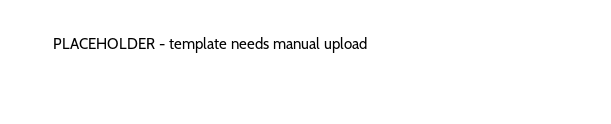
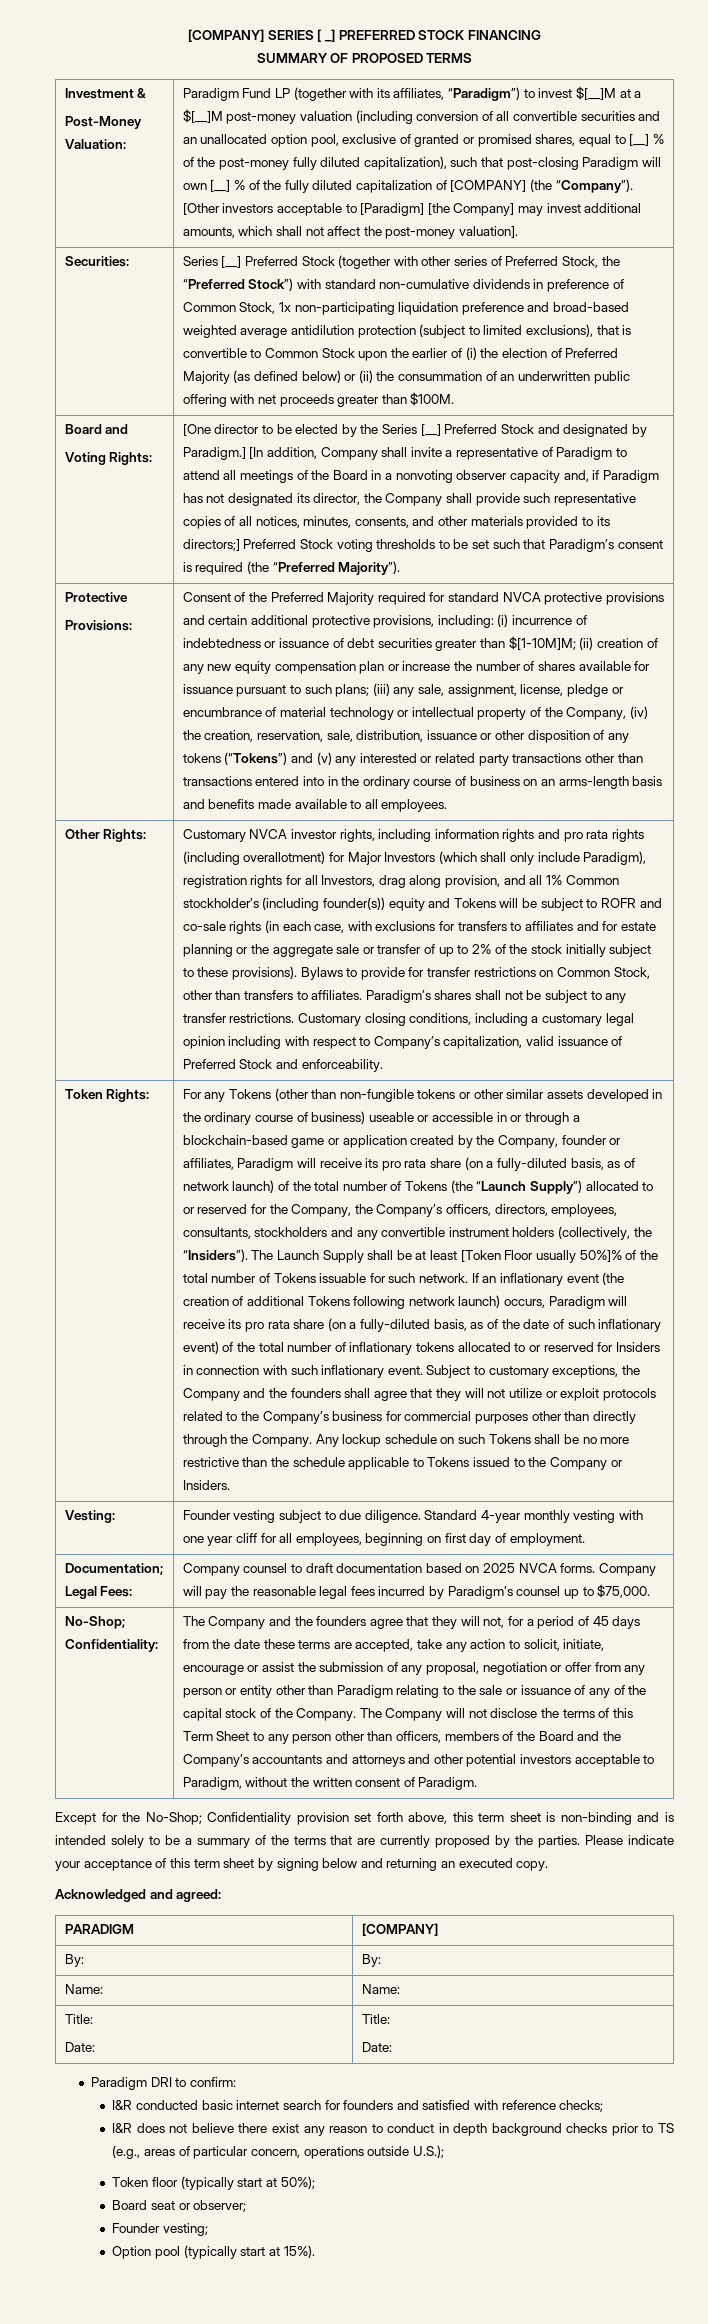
- PLACEHOLDER - template needs manual upload
+ [COMPANY] SERIES [ _] PREFERRED STOCK FINANCING
+ SUMMARY OF PROPOSED TERMS
+ Investment &
+ Post-Money Valuation: | Paradigm Fund LP (together with its affiliates, “Paradigm”) to invest $[__]M at a $[__]M post-money valuation (including conversion of all convertible securities and an unallocated option pool, exclusive of granted or promised shares, equal to [__] % of the post-money fully diluted capitalization), such that post-closing Paradigm will own [__] % of the fully diluted capitalization of [COMPANY] (the “Company”). [Other investors acceptable to [Paradigm] [the Company] may invest additional amounts, which shall not affect the post-money valuation].
+ Securities: | Series [__] Preferred Stock (together with other series of Preferred Stock, the “Preferred Stock”) with standard non-cumulative dividends in preference of Common Stock, 1x non-participating liquidation preference and broad-based weighted average antidilution protection (subject to limited exclusions), that is convertible to Common Stock upon the earlier of (i) the election of Preferred Majority (as defined below) or (ii) the consummation of an underwritten public offering with net proceeds greater than $100M.
+ Board and
+ Voting Rights: | [One director to be elected by the Series [__] Preferred Stock and designated by Paradigm.] [In addition, Company shall invite a representative of Paradigm to attend all meetings of the Board in a nonvoting observer capacity and, if Paradigm has not designated its director, the Company shall provide such representative copies of all notices, minutes, consents, and other materials provided to its directors;] Preferred Stock voting thresholds to be set such that Paradigm’s consent is required (the “Preferred Majority”).
+ Protective
+ Provisions: | Consent of the Preferred Majority required for standard NVCA protective provisions and certain additional protective provisions, including: (i) incurrence of indebtedness or issuance of debt securities greater than $[1-10M]M; (ii) creation of any new equity compensation plan or increase the number of shares available for issuance pursuant to such plans; (iii) any sale, assignment, license, pledge or encumbrance of material technology or intellectual property of the Company, (iv) the creation, reservation, sale, distribution, issuance or other disposition of any tokens (“Tokens”) and (v) any interested or related party transactions other than transactions entered into in the ordinary course of business on an arms-length basis and benefits made available to all employees.
+ Other Rights: | Customary NVCA investor rights, including information rights and pro rata rights (including overallotment) for Major Investors (which shall only include Paradigm), registration rights for all Investors, drag along provision, and all 1% Common stockholder’s (including founder(s)) equity and Tokens will be subject to ROFR and co-sale rights (in each case, with exclusions for transfers to affiliates and for estate planning or the aggregate sale or transfer of up to 2% of the stock initially subject to these provisions). Bylaws to provide for transfer restrictions on Common Stock, other than transfers to affiliates. Paradigm’s shares shall not be subject to any transfer restrictions. Customary closing conditions, including a customary legal opinion including with respect to Company’s capitalization, valid issuance of Preferred Stock and enforceability.
+ Token Rights: | For any Tokens (other than non-fungible tokens or other similar assets developed in the ordinary course of business) useable or accessible in or through a blockchain-based game or application created by the Company, founder or affiliates, Paradigm will receive its pro rata share (on a fully-diluted basis, as of network launch) of the total number of Tokens (the “Launch Supply”) allocated to or reserved for the Company, the Company’s officers, directors, employees, consultants, stockholders and any convertible instrument holders (collectively, the “Insiders”). The Launch Supply shall be at least [Token Floor usually 50%]% of the total number of Tokens issuable for such network. If an inflationary event (the creation of additional Tokens following network launch) occurs, Paradigm will receive its pro rata share (on a fully-diluted basis, as of the date of such inflationary event) of the total number of inflationary tokens allocated to or reserved for Insiders in connection with such inflationary event. Subject to customary exceptions, the Company and the founders shall agree that they will not utilize or exploit protocols related to the Company’s business for commercial purposes other than directly through the Company. Any lockup schedule on such Tokens shall be no more restrictive than the schedule applicable to Tokens issued to the Company or Insiders.
+ Vesting: | Founder vesting subject to due diligence. Standard 4-year monthly vesting with one year cliff for all employees, beginning on first day of employment.
+ Documentation; Legal Fees: | Company counsel to draft documentation based on 2025 NVCA forms. Company will pay the reasonable legal fees incurred by Paradigm’s counsel up to $75,000.
+ No-Shop; Confidentiality: | The Company and the founders agree that they will not, for a period of 45 days from the date these terms are accepted, take any action to solicit, initiate, encourage or assist the submission of any proposal, negotiation or offer from any person or entity other than Paradigm relating to the sale or issuance of any of the capital stock of the Company. The Company will not disclose the terms of this Term Sheet to any person other than officers, members of the Board and the Company’s accountants and attorneys and other potential investors acceptable to Paradigm, without the written consent of Paradigm.
+ Except for the No-Shop; Confidentiality provision set forth above, this term sheet is non-binding and is intended solely to be a summary of the terms that are currently proposed by the parties. Please indicate your acceptance of this term sheet by signing below and returning an executed copy.
+ Acknowledged and agreed:
+ PARADIGM | [COMPANY]
+ By: | By:
+ Name: | Name:
+ Title:
+ Date: | Title:
+ Date:
+ Paradigm DRI to confirm:
+ I&R conducted basic internet search for founders and satisfied with reference checks;
+ I&R does not believe there exist any reason to conduct in depth background checks prior to TS (e.g., areas of particular concern, operations outside U.S.);
+ Token floor (typically start at 50%);
+ Board seat or observer;
+ Founder vesting;
+ Option pool (typically start at 15%).

